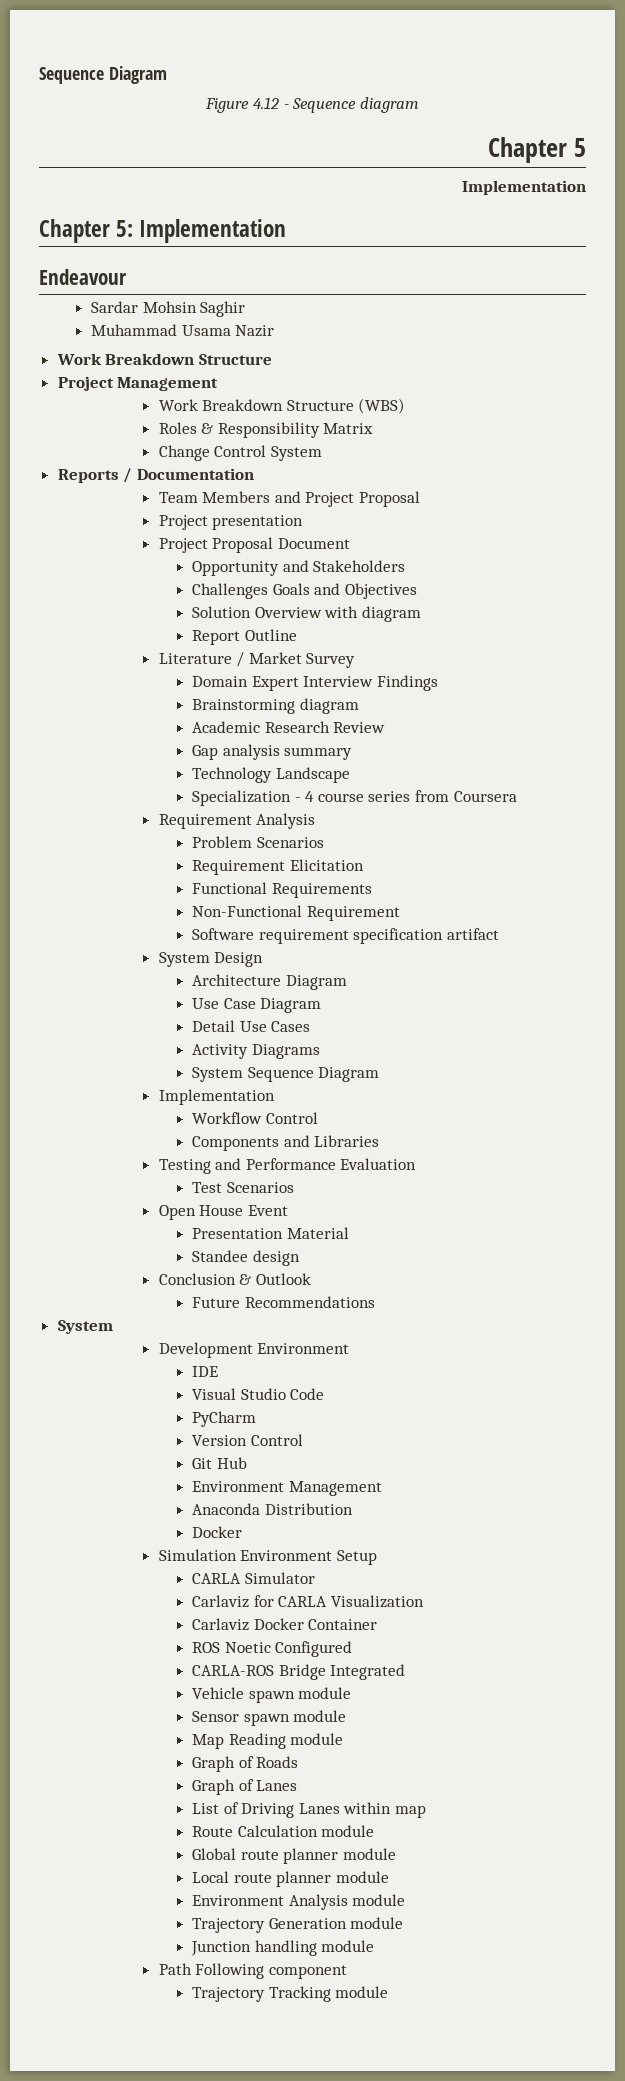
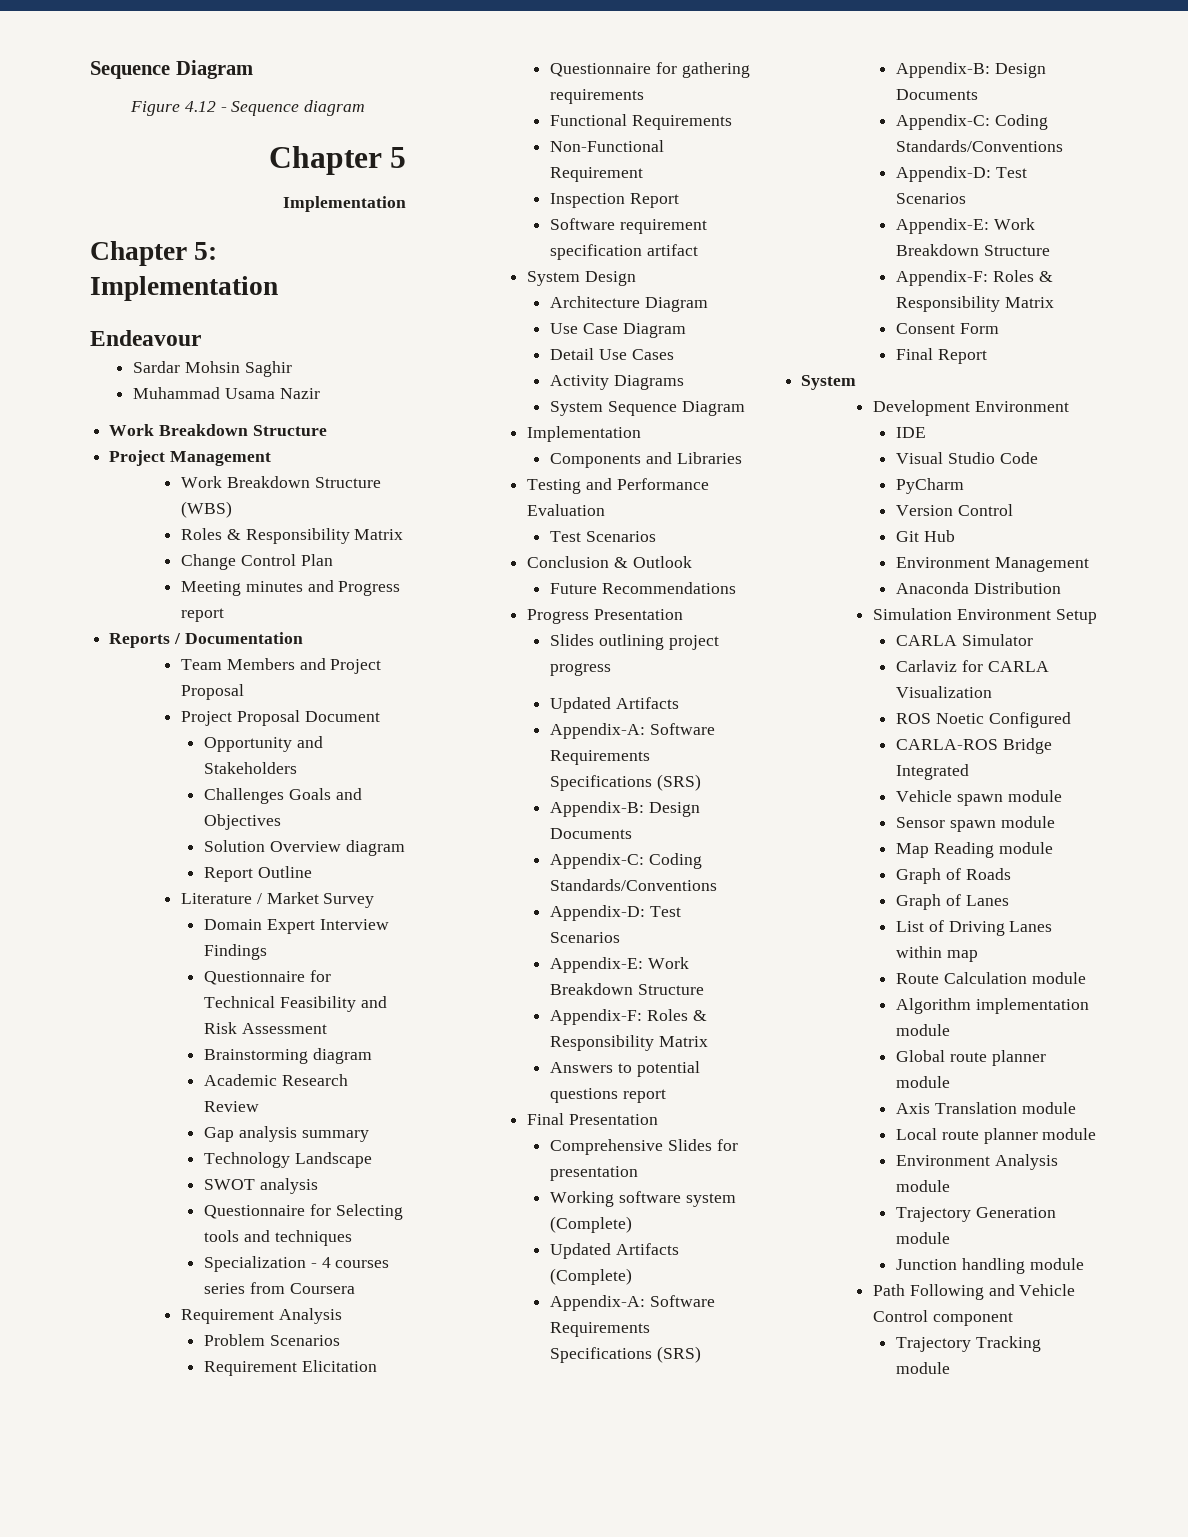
- Change Control System
+ Change Control Plan
+ Meeting minutes and Progress report
- Project presentation
- Solution Overview with diagram
+ Solution Overview diagram
+ Questionnaire for Technical Feasibility and Risk Assessment
+ SWOT analysis
+ Questionnaire for Selecting tools and techniques
- Specialization - 4 course series from Coursera
+ Specialization - 4 courses series from Coursera
+ Questionnaire for gathering requirements
+ Inspection Report
- Workflow Control
- Open House Event
- Presentation Material
- Standee design
+ Progress Presentation
+ Slides outlining project progress
+ Updated Artifacts
+ Appendix-A: Software Requirements Specifications (SRS)
+ Appendix-B: Design Documents
+ Appendix-C: Coding Standards/Conventions
+ Appendix-D: Test Scenarios
+ Appendix-E: Work Breakdown Structure
+ Appendix-F: Roles & Responsibility Matrix
+ Answers to potential questions report
+ Final Presentation
+ Comprehensive Slides for presentation
+ Working software system (Complete)
+ Updated Artifacts (Complete)
+ Appendix-A: Software Requirements Specifications (SRS)
+ Appendix-B: Design Documents
+ Appendix-C: Coding Standards/Conventions
+ Appendix-D: Test Scenarios
+ Appendix-E: Work Breakdown Structure
+ Appendix-F: Roles & Responsibility Matrix
+ Consent Form
+ Final Report
  Anaconda Distribution
- Docker
- Carlaviz Docker Container
+ Algorithm implementation module
+ Axis Translation module
- Path Following component
+ Path Following and Vehicle Control component

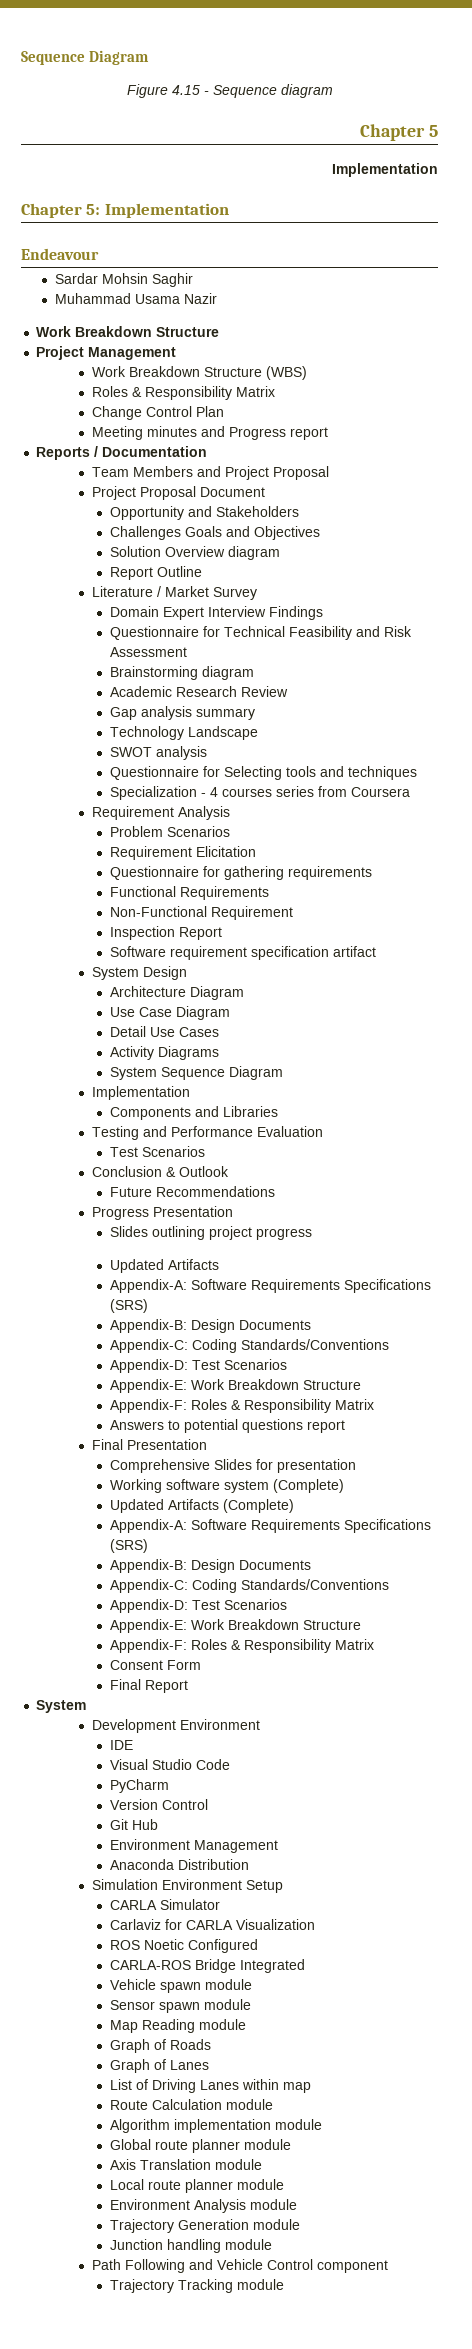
- Figure 4.12 - Sequence diagram
+ Figure 4.15 - Sequence diagram

